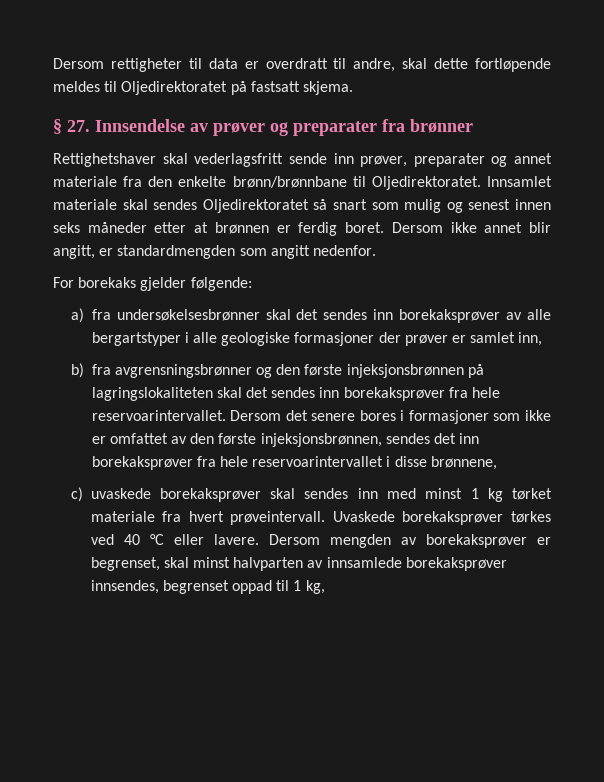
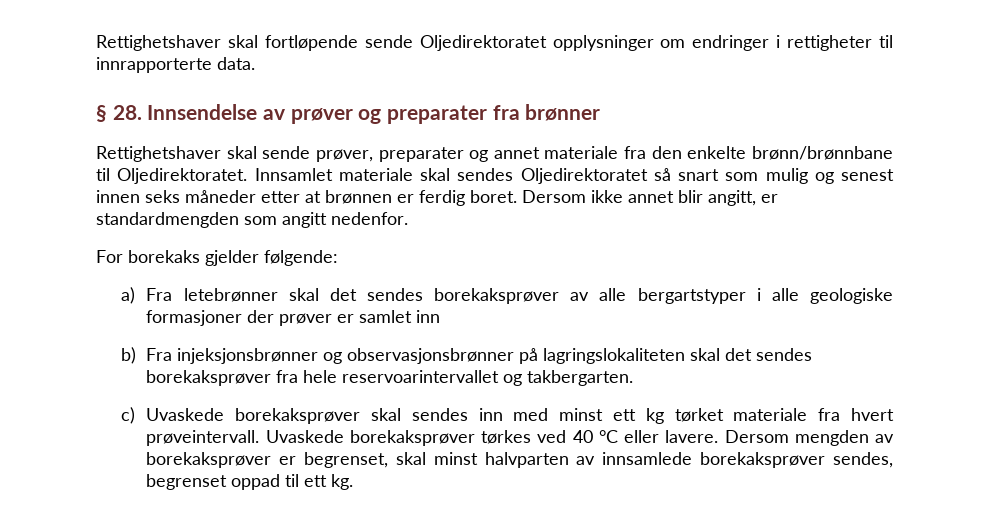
- Dersom rettigheter til data er overdratt til andre, skal dette fortløpende meldes til Oljedirektoratet på fastsatt skjema.
+ Rettighetshaver skal fortløpende sende Oljedirektoratet opplysninger om endringer i rettigheter til innrapporterte data.
- § 27. Innsendelse av prøver og preparater fra brønner
+ § 28. Innsendelse av prøver og preparater fra brønner
- Rettighetshaver skal vederlagsfritt sende inn prøver, preparater og annet materiale fra den enkelte brønn/brønnbane til Oljedirektoratet.
+ Rettighetshaver skal sende prøver, preparater og annet materiale fra den enkelte brønn/brønnbane til Oljedirektoratet.
- a) fra undersøkelsesbrønner skal det sendes inn borekaksprøver av alle bergartstyper i alle geologiske formasjoner der prøver er samlet inn,
+ a) Fra letebrønner skal det sendes borekaksprøver av alle bergartstyper i alle geologiske formasjoner der prøver er samlet inn
- b) fra avgrensningsbrønner og den første injeksjonsbrønnen på lagringslokaliteten skal det sendes inn borekaksprøver fra hele reservoarintervallet. Dersom det senere bores i formasjoner som ikke er omfattet av den første injeksjonsbrønnen, sendes det inn borekaksprøver fra hele reservoarintervallet i disse brønnene,
+ b) Fra injeksjonsbrønner og observasjonsbrønner på lagringslokaliteten skal det sendes borekaksprøver fra hele reservoarintervallet og takbergarten.
- c) uvaskede borekaksprøver skal sendes inn med minst 1 kg tørket materiale fra hvert prøveintervall.
+ c) Uvaskede borekaksprøver skal sendes inn med minst ett kg tørket materiale fra hvert prøveintervall.
- Dersom mengden av borekaksprøver er begrenset, skal minst halvparten av innsamlede borekaksprøver innsendes, begrenset oppad til 1 kg,
+ Dersom mengden av borekaksprøver er begrenset, skal minst halvparten av innsamlede borekaksprøver sendes, begrenset oppad til ett kg.

